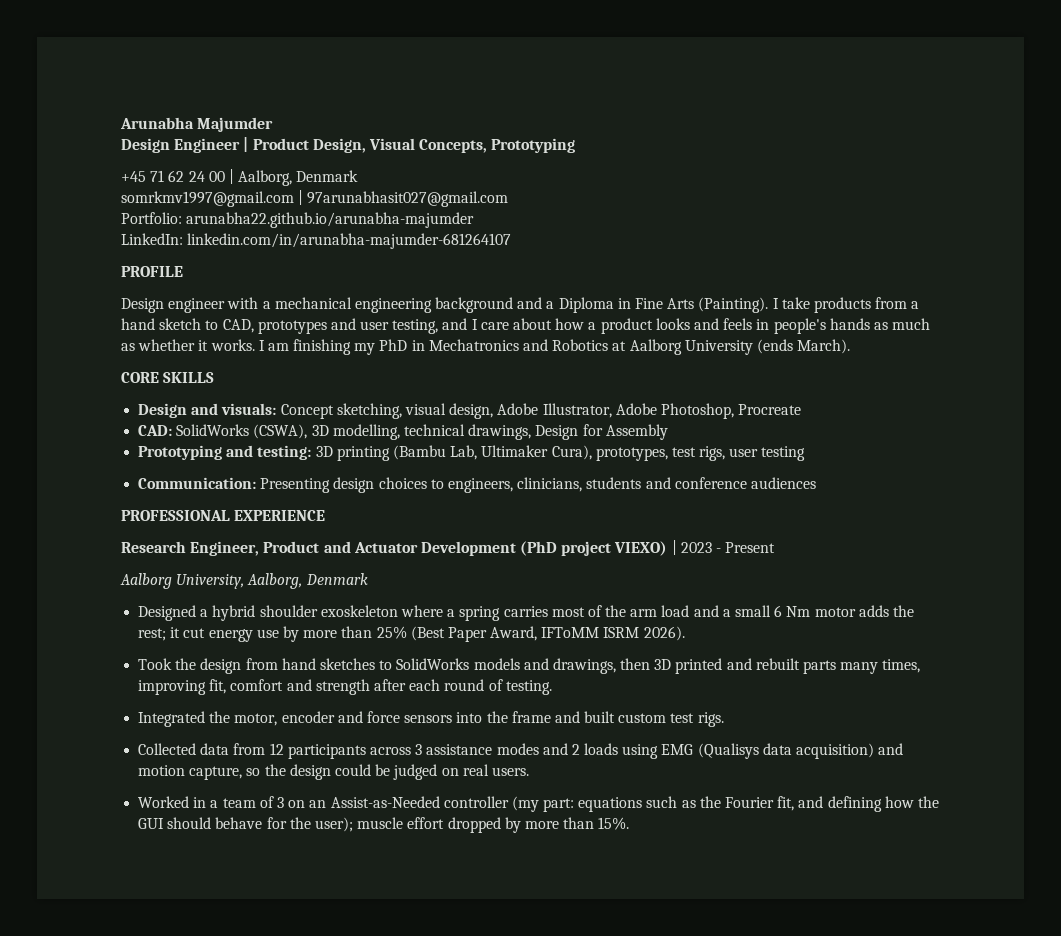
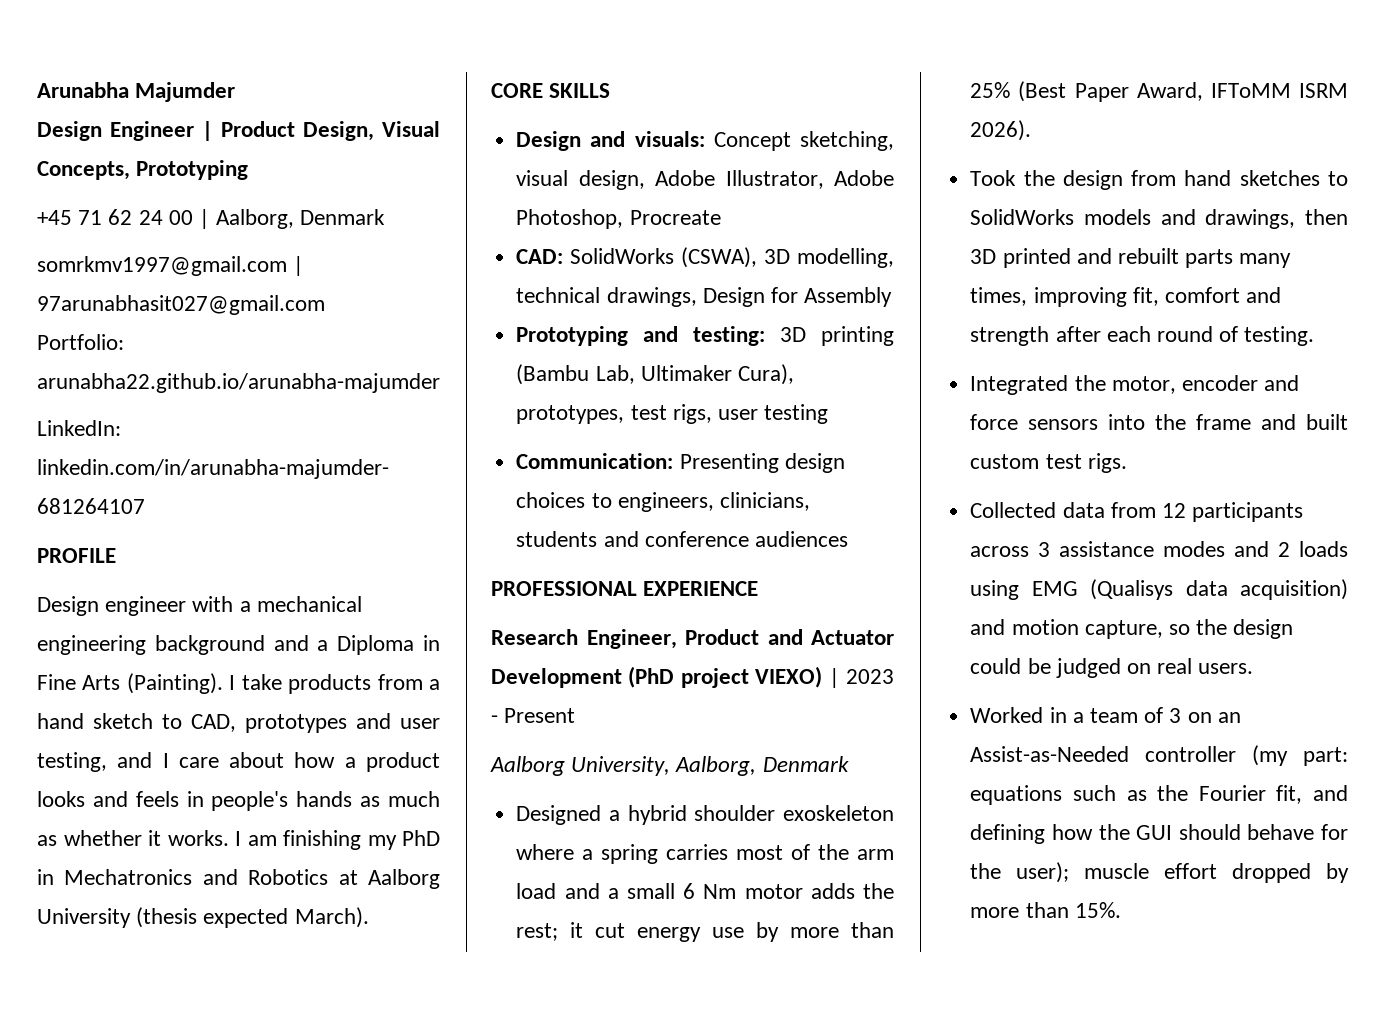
- I am finishing my PhD in Mechatronics and Robotics at Aalborg University (ends March).
+ I am finishing my PhD in Mechatronics and Robotics at Aalborg University (thesis expected March).

